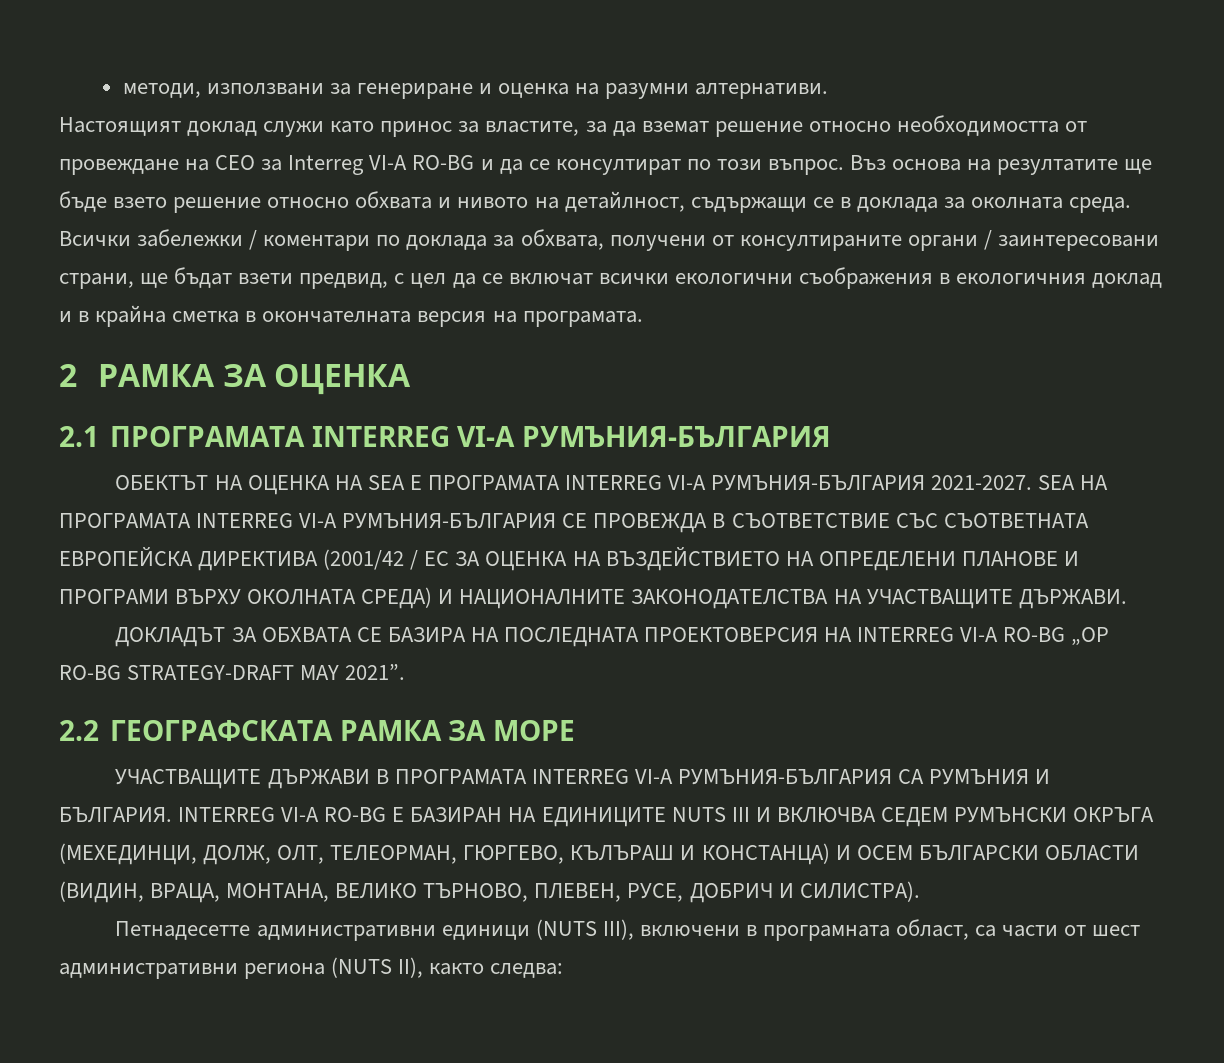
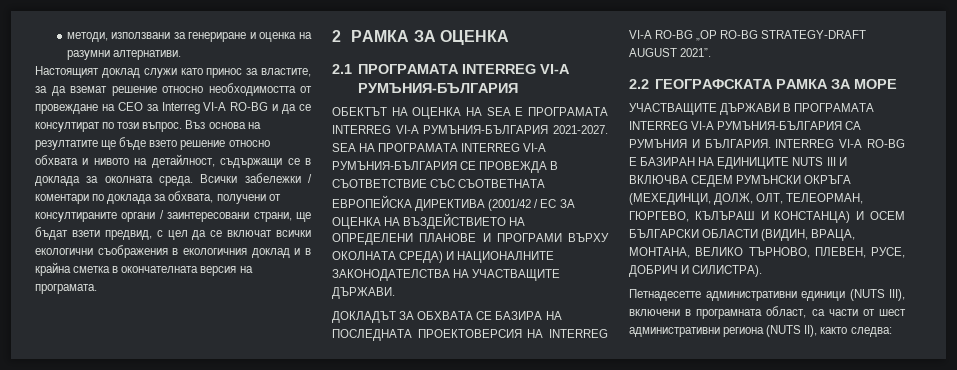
- ДОКЛАДЪТ ЗА ОБХВАТА СЕ БАЗИРА НА ПОСЛЕДНАТА ПРОЕКТОВЕРСИЯ НА INTERREG VI-A RO-BG „OP RO-BG STRATEGY-DRAFT MAY 2021”.
+ ДОКЛАДЪТ ЗА ОБХВАТА СЕ БАЗИРА НА ПОСЛЕДНАТА ПРОЕКТОВЕРСИЯ НА INTERREG VI-A RO-BG „OP RO-BG STRATEGY-DRAFT AUGUST 2021”.

